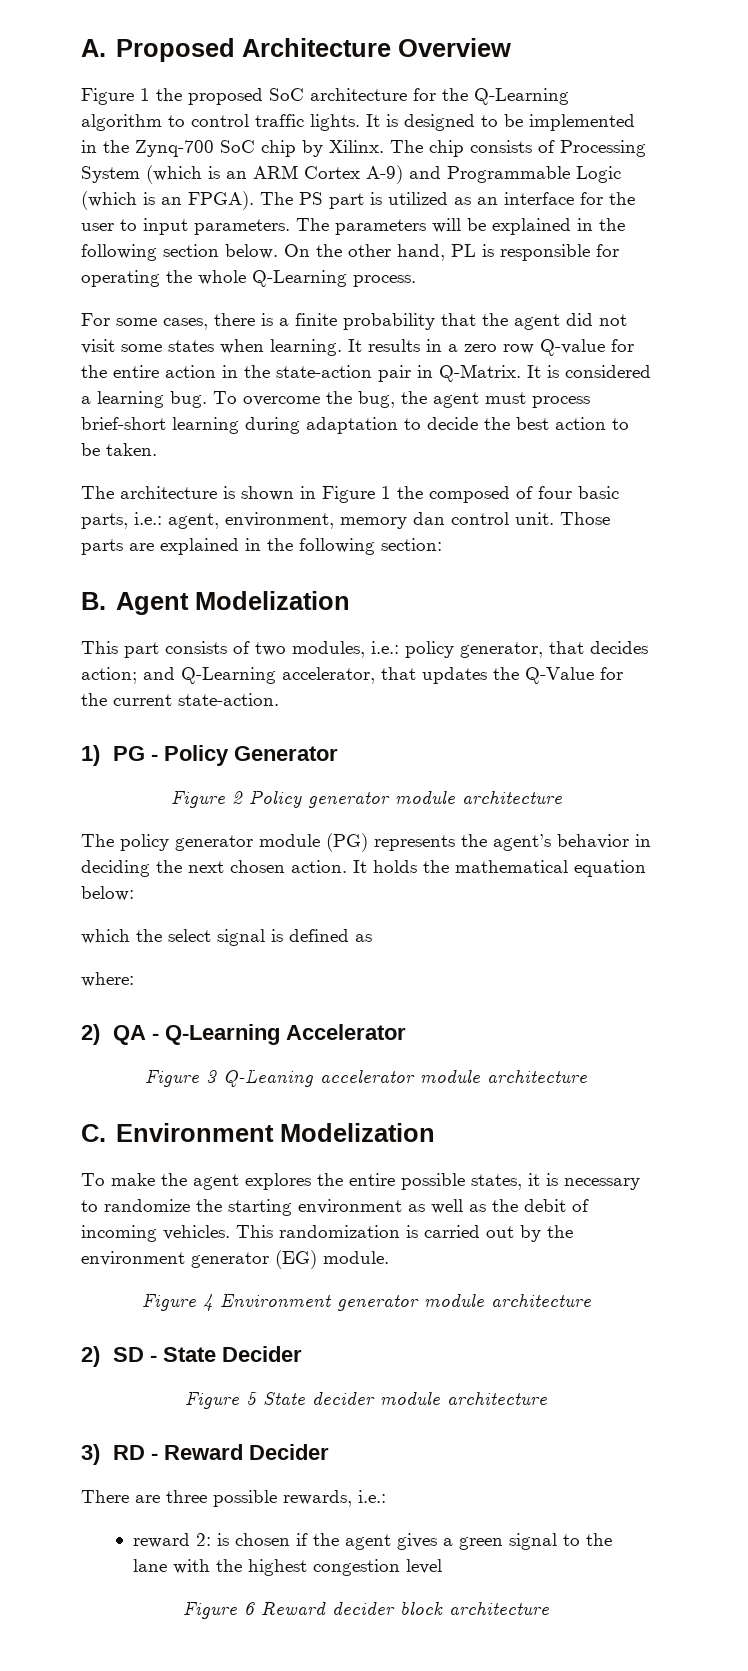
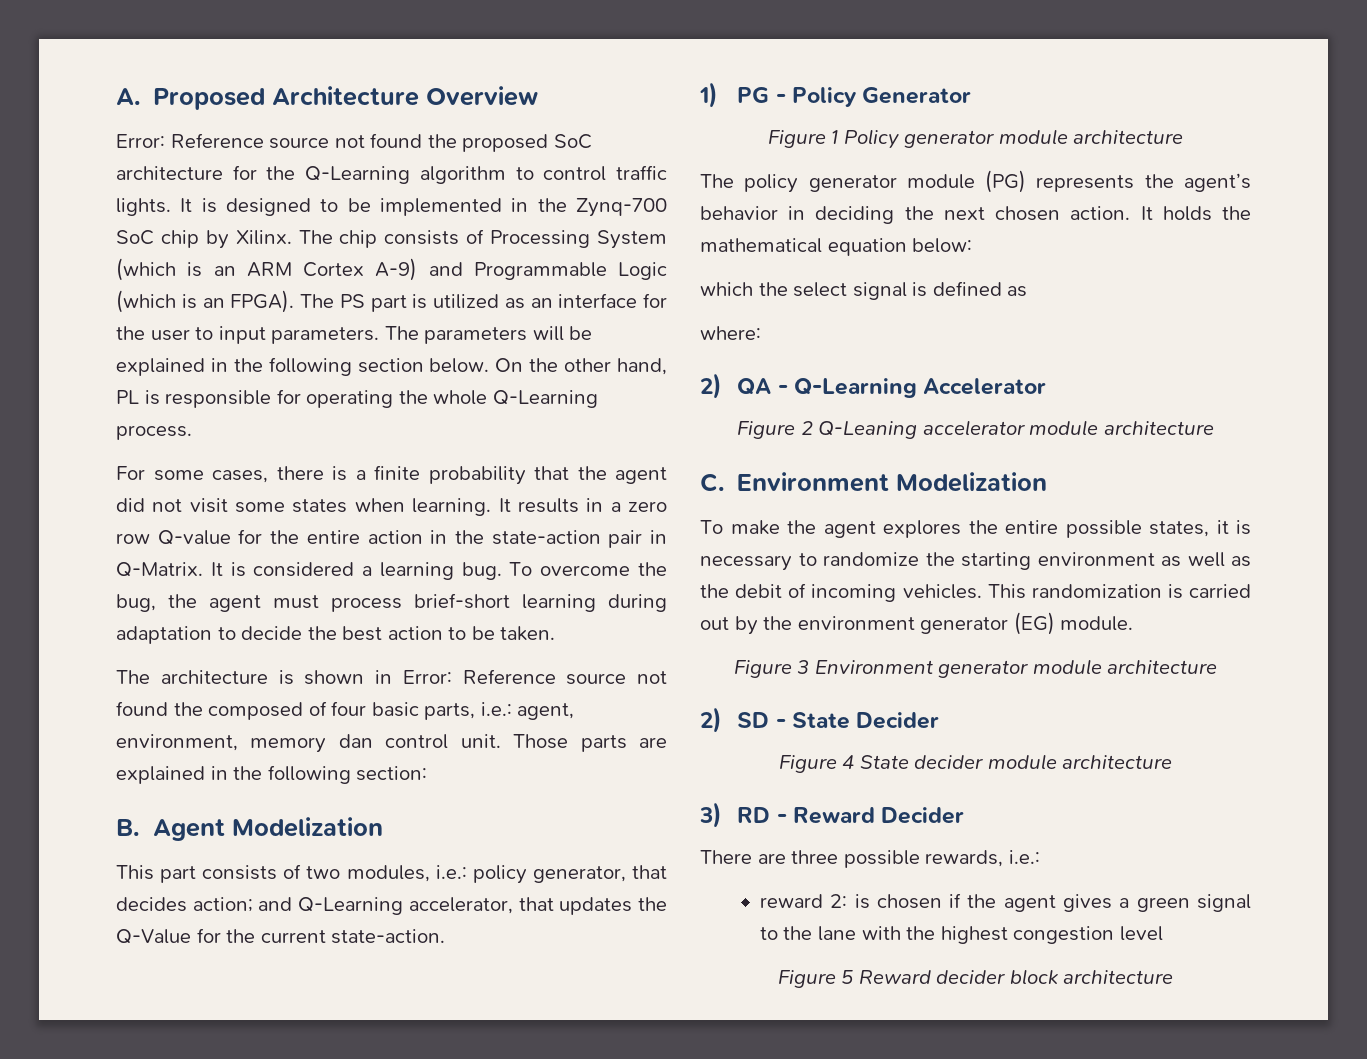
- Figure 1 the proposed SoC architecture for the Q-Learning algorithm to control traffic lights.
+ Error: Reference source not found the proposed SoC architecture for the Q-Learning algorithm to control traffic lights.
- The architecture is shown in Figure 1 the composed of four basic parts, i.e.: agent, environment, memory dan control unit.
+ The architecture is shown in Error: Reference source not found the composed of four basic parts, i.e.: agent, environment, memory dan control unit.
- Figure 2 Policy generator module architecture
+ Figure 1 Policy generator module architecture
- Figure 3 Q-Leaning accelerator module architecture
+ Figure 2 Q-Leaning accelerator module architecture
- Figure 4 Environment generator module architecture
+ Figure 3 Environment generator module architecture
- Figure 5 State decider module architecture
+ Figure 4 State decider module architecture
- Figure 6 Reward decider block architecture
+ Figure 5 Reward decider block architecture

